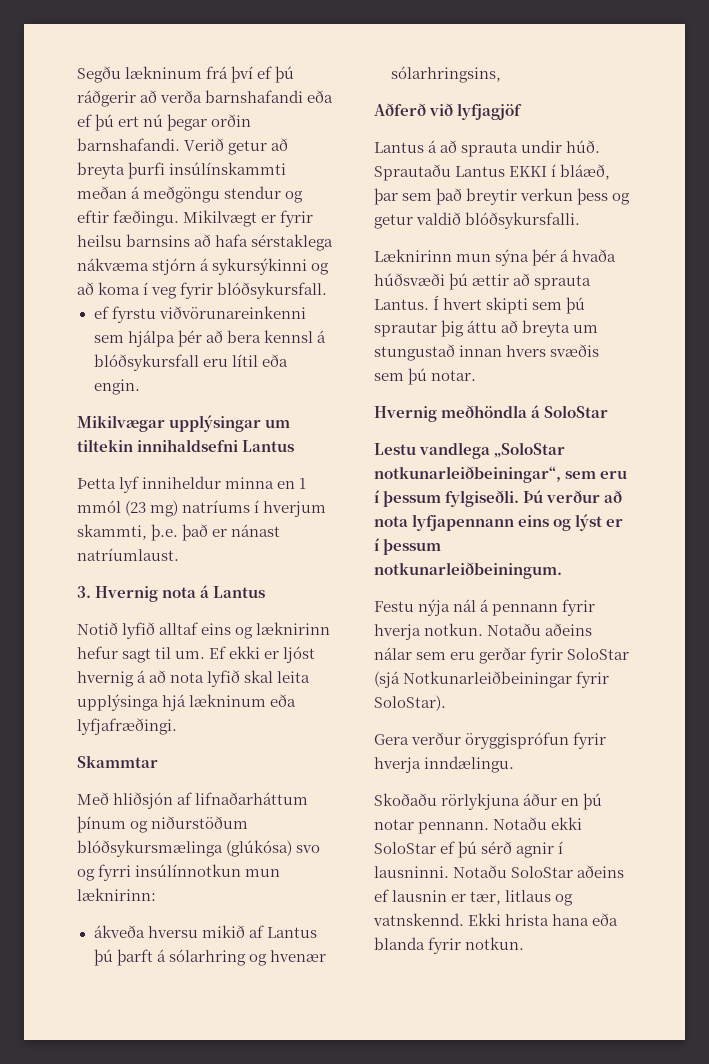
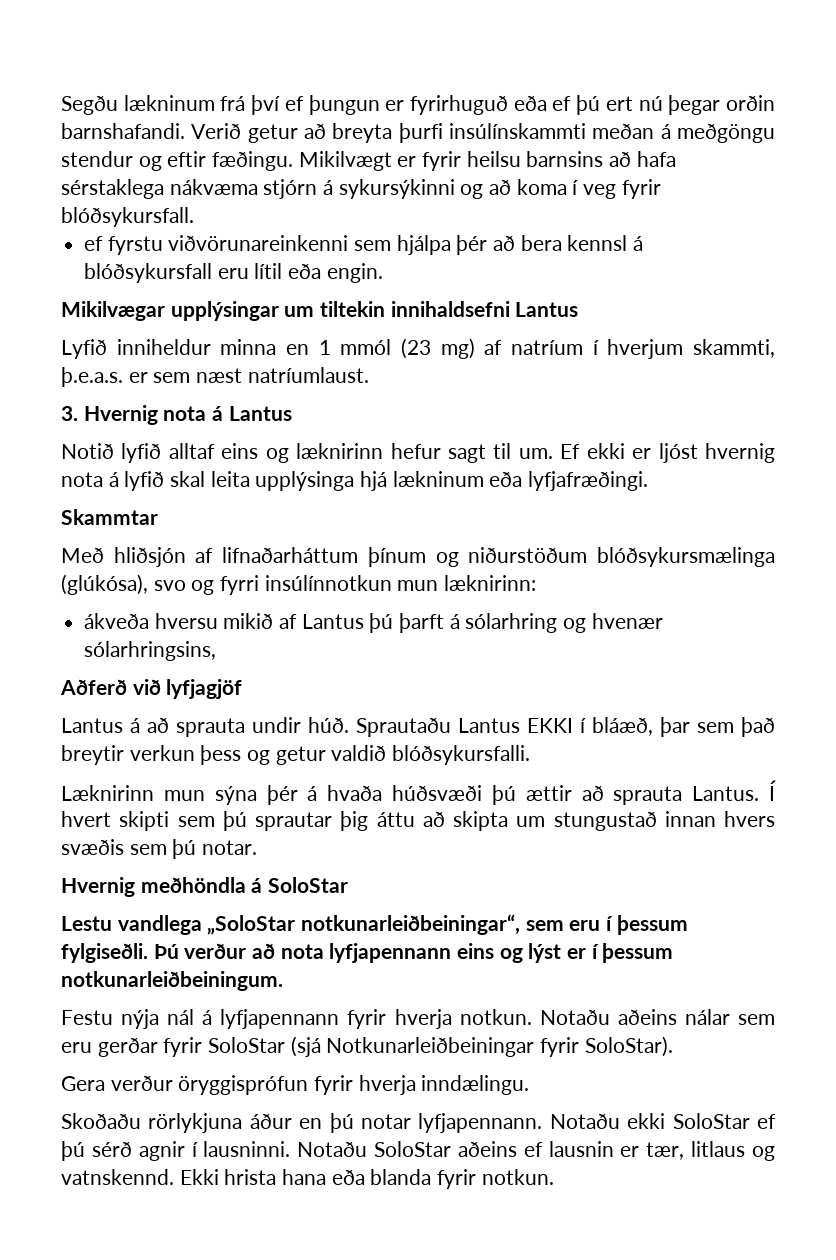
- Segðu lækninum frá því ef þú ráðgerir að verða barnshafandi eða ef þú ert nú þegar orðin barnshafandi.
+ Segðu lækninum frá því ef þungun er fyrirhuguð eða ef þú ert nú þegar orðin barnshafandi.
- Þetta lyf inniheldur minna en 1 mmól (23 mg) natríums í hverjum skammti, þ.e. það er nánast natríumlaust.
+ Lyfið inniheldur minna en 1 mmól (23 mg) af natríum í hverjum skammti, þ.e.a.s. er sem næst natríumlaust.
- Ef ekki er ljóst hvernig á að nota lyfið skal leita upplýsinga hjá lækninum eða lyfjafræðingi.
+ Ef ekki er ljóst hvernig nota á lyfið skal leita upplýsinga hjá lækninum eða lyfjafræðingi.
- Með hliðsjón af lifnaðarháttum þínum og niðurstöðum blóðsykursmælinga (glúkósa) svo og fyrri insúlínnotkun mun læknirinn:
+ Með hliðsjón af lifnaðarháttum þínum og niðurstöðum blóðsykursmælinga (glúkósa), svo og fyrri insúlínnotkun mun læknirinn:
- Í hvert skipti sem þú sprautar þig áttu að breyta um stungustað innan hvers svæðis sem þú notar.
+ Í hvert skipti sem þú sprautar þig áttu að skipta um stungustað innan hvers svæðis sem þú notar.
- Festu nýja nál á pennann fyrir hverja notkun.
+ Festu nýja nál á lyfjapennann fyrir hverja notkun.
- Skoðaðu rörlykjuna áður en þú notar pennann.
+ Skoðaðu rörlykjuna áður en þú notar lyfjapennann.

